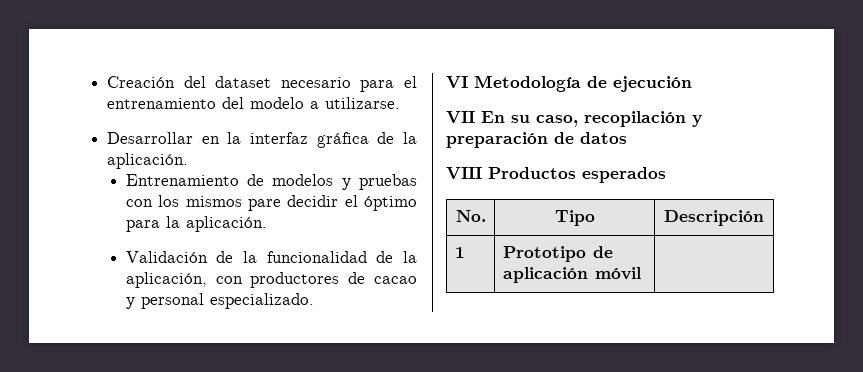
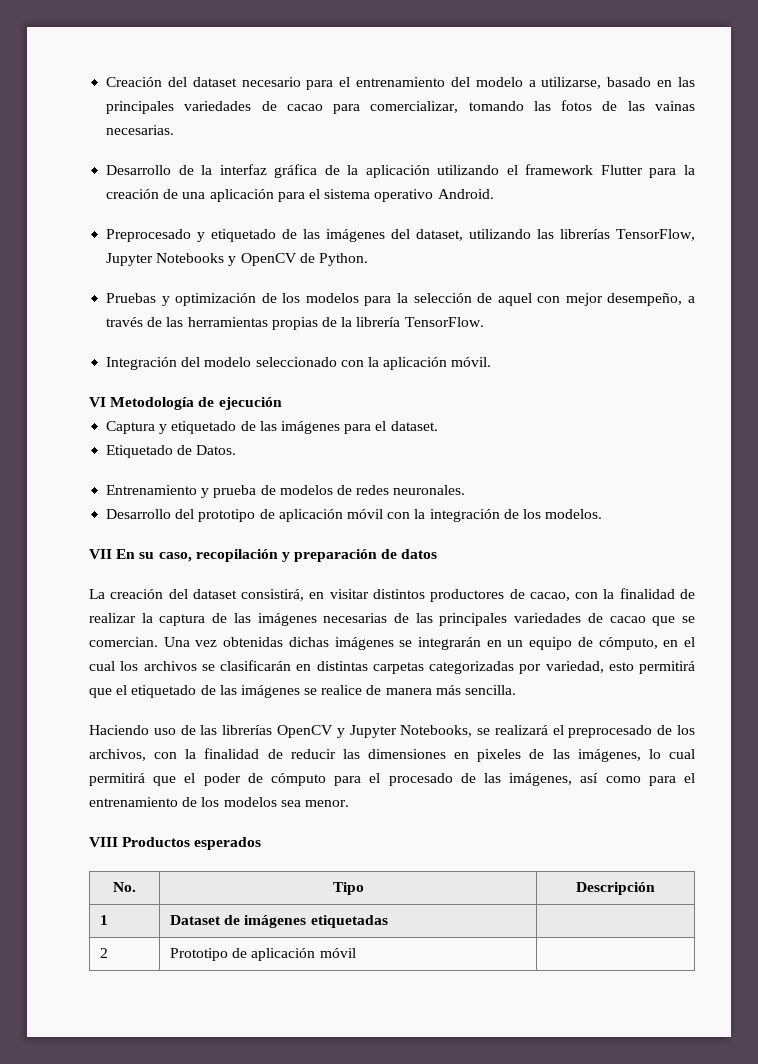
- Creación del dataset necesario para el entrenamiento del modelo a utilizarse.
- Desarrollar en la interfaz gráfica de la aplicación.
- Entrenamiento de modelos y pruebas con los mismos pare decidir el óptimo para la aplicación.
- Validación de la funcionalidad de la aplicación, con productores de cacao y personal especializado.
+ Creación del dataset necesario para el entrenamiento del modelo a utilizarse, basado en las principales variedades de cacao para comercializar, tomando las fotos de las vainas necesarias.
+ Desarrollo de la interfaz gráfica de la aplicación utilizando el framework Flutter para la creación de una aplicación para el sistema operativo Android.
+ Preprocesado y etiquetado de las imágenes del dataset, utilizando las librerías TensorFlow, Jupyter Notebooks y OpenCV de Python.
+ Pruebas y optimización de los modelos para la selección de aquel con mejor desempeño, a través de las herramientas propias de la librería TensorFlow.
+ Integración del modelo seleccionado con la aplicación móvil.
  VI Metodología de ejecución
+ Captura y etiquetado de las imágenes para el dataset.
+ Etiquetado de Datos.
+ Entrenamiento y prueba de modelos de redes neuronales.
+ Desarrollo del prototipo de aplicación móvil con la integración de los modelos.
+ La creación del dataset consistirá, en visitar distintos productores de cacao, con la finalidad de realizar la captura de las imágenes necesarias de las principales variedades de cacao que se comercian. Una vez obtenidas dichas imágenes se integrarán en un equipo de cómputo, en el cual los archivos se clasificarán en distintas carpetas categorizadas por variedad, esto permitirá que el etiquetado de las imágenes se realice de manera más sencilla.
+ Haciendo uso de las librerías OpenCV y Jupyter Notebooks, se realizará el preprocesado de los archivos, con la finalidad de reducir las dimensiones en pixeles de las imágenes, lo cual permitirá que el poder de cómputo para el procesado de las imágenes, así como para el entrenamiento de los modelos sea menor.
- 1 | Prototipo de aplicación móvil |
+ 1 | Dataset de imágenes etiquetadas |
+ 2 | Prototipo de aplicación móvil |

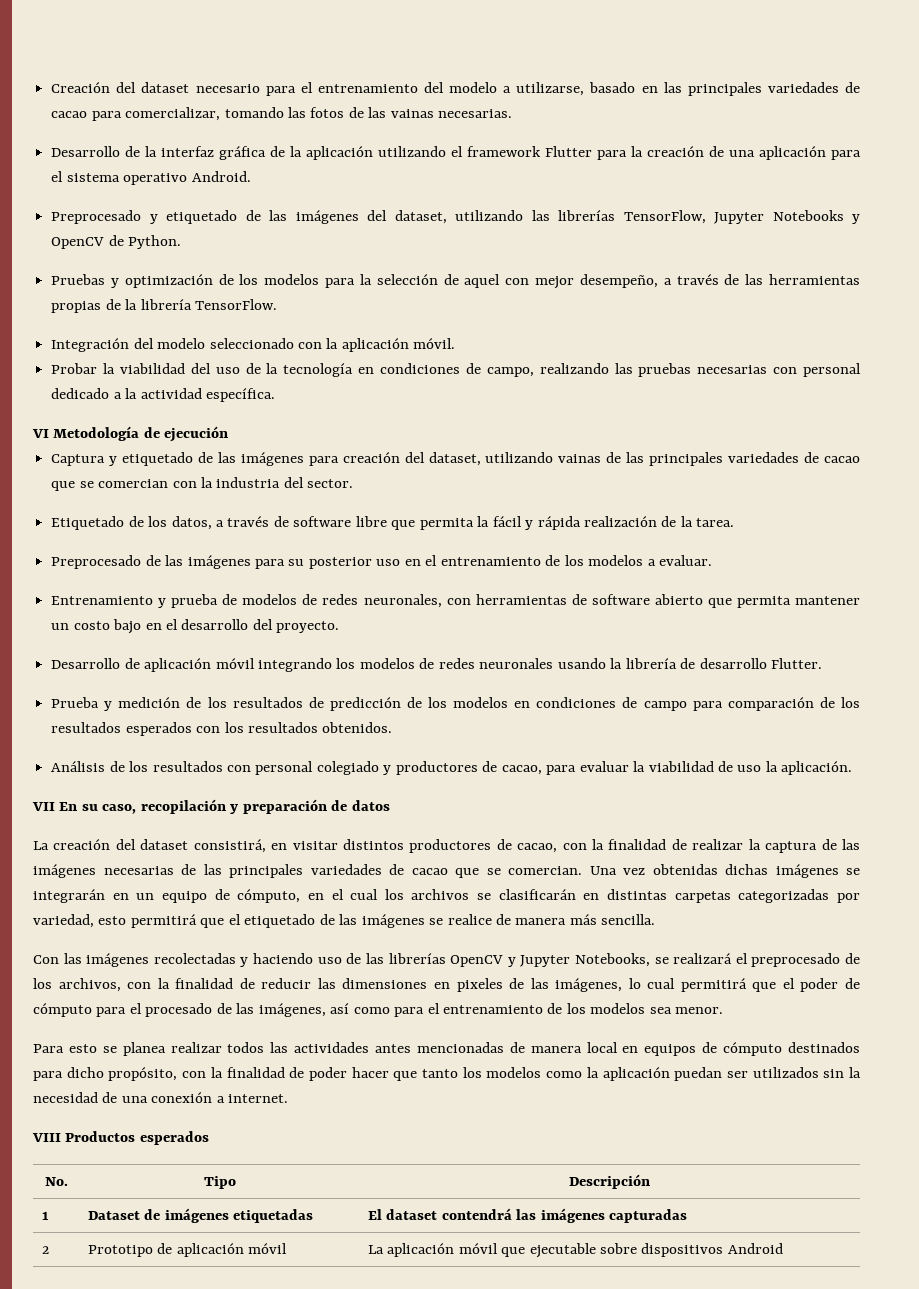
+ Probar la viabilidad del uso de la tecnología en condiciones de campo, realizando las pruebas necesarias con personal dedicado a la actividad específica.
- Captura y etiquetado de las imágenes para el dataset.
- Etiquetado de Datos.
+ Captura y etiquetado de las imágenes para creación del dataset, utilizando vainas de las principales variedades de cacao que se comercian con la industria del sector.
+ Etiquetado de los datos, a través de software libre que permita la fácil y rápida realización de la tarea.
+ Preprocesado de las imágenes para su posterior uso en el entrenamiento de los modelos a evaluar.
- Entrenamiento y prueba de modelos de redes neuronales.
- Desarrollo del prototipo de aplicación móvil con la integración de los modelos.
+ Entrenamiento y prueba de modelos de redes neuronales, con herramientas de software abierto que permita mantener un costo bajo en el desarrollo del proyecto.
+ Desarrollo de aplicación móvil integrando los modelos de redes neuronales usando la librería de desarrollo Flutter.
+ Prueba y medición de los resultados de predicción de los modelos en condiciones de campo para comparación de los resultados esperados con los resultados obtenidos.
+ Análisis de los resultados con personal colegiado y productores de cacao, para evaluar la viabilidad de uso la aplicación.
- Haciendo uso de las librerías OpenCV y Jupyter Notebooks, se realizará el preprocesado de los archivos, con la finalidad de reducir las dimensiones en pixeles de las imágenes, lo cual permitirá que el poder de cómputo para el procesado de las imágenes, así como para el entrenamiento de los modelos sea menor.
+ Con las imágenes recolectadas y haciendo uso de las librerías OpenCV y Jupyter Notebooks, se realizará el preprocesado de los archivos, con la finalidad de reducir las dimensiones en pixeles de las imágenes, lo cual permitirá que el poder de cómputo para el procesado de las imágenes, así como para el entrenamiento de los modelos sea menor.
+ Para esto se planea realizar todos las actividades antes mencionadas de manera local en equipos de cómputo destinados para dicho propósito, con la finalidad de poder hacer que tanto los modelos como la aplicación puedan ser utilizados sin la necesidad de una conexión a internet.
- 1 | Dataset de imágenes etiquetadas |
+ 1 | Dataset de imágenes etiquetadas | El dataset contendrá las imágenes capturadas
- 2 | Prototipo de aplicación móvil |
+ 2 | Prototipo de aplicación móvil | La aplicación móvil que ejecutable sobre dispositivos Android

